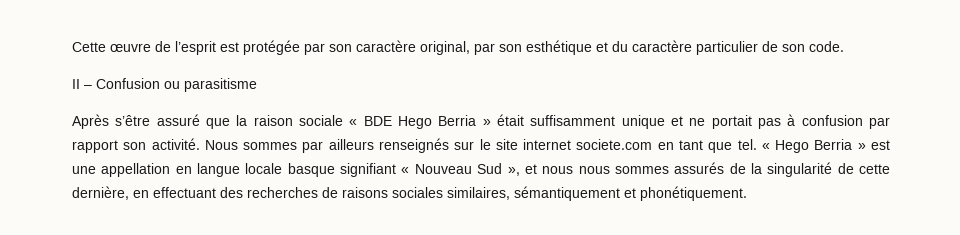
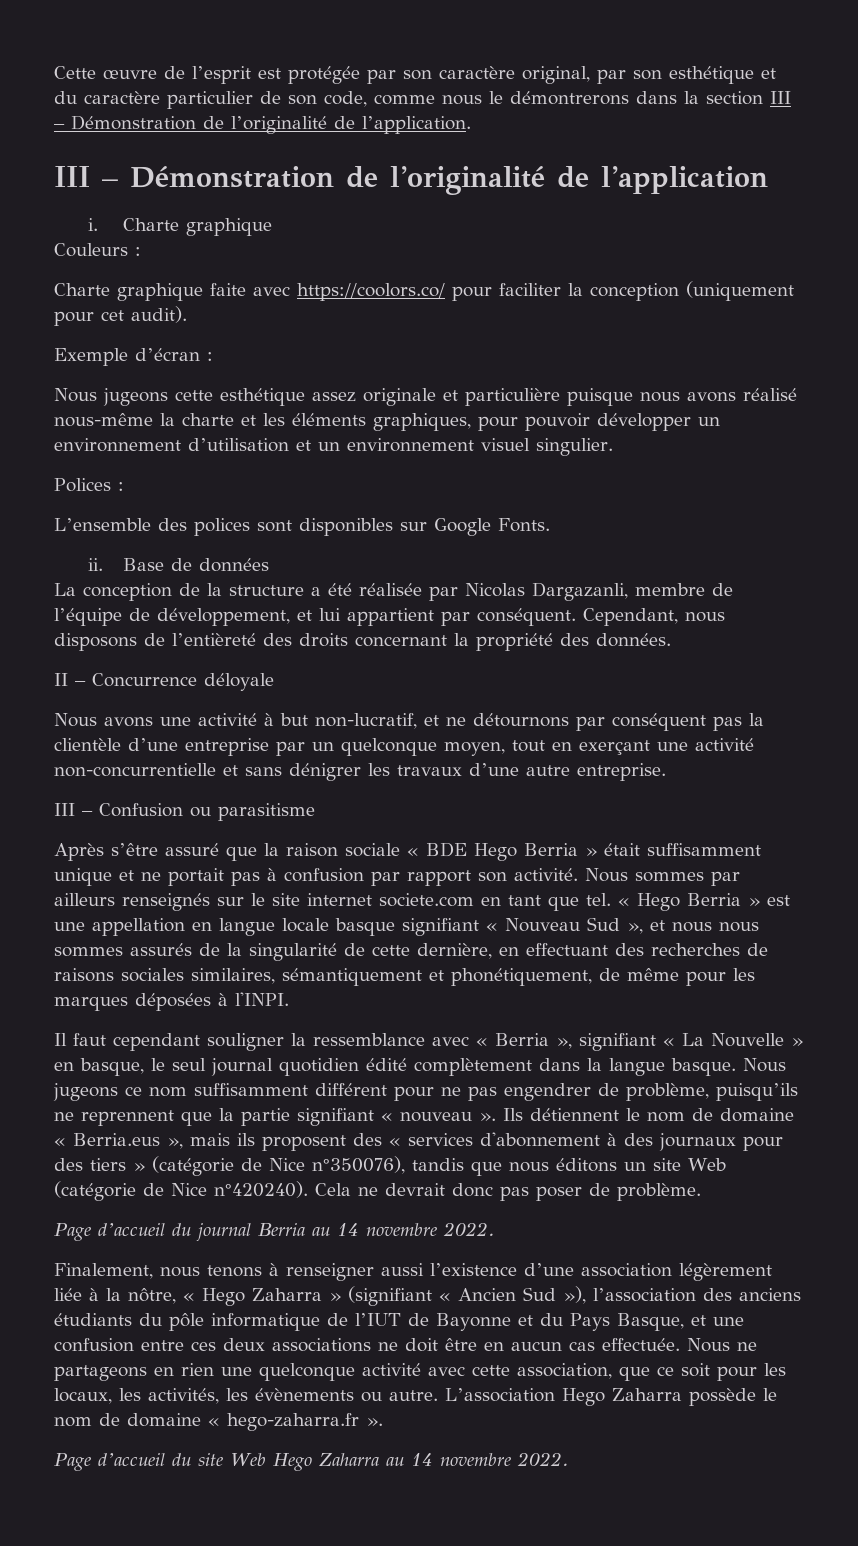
- Cette œuvre de l’esprit est protégée par son caractère original, par son esthétique et du caractère particulier de son code.
- II – Confusion ou parasitisme
+ Cette œuvre de l’esprit est protégée par son caractère original, par son esthétique et du caractère particulier de son code, comme nous le démontrerons dans la section III – Démonstration de l’originalité de l’application.
+ III – Démonstration de l’originalité de l’application
+ i. Charte graphique
+ Couleurs :
+ Charte graphique faite avec https://coolors.co/ pour faciliter la conception (uniquement pour cet audit).
+ Exemple d’écran :
+ Nous jugeons cette esthétique assez originale et particulière puisque nous avons réalisé nous-même la charte et les éléments graphiques, pour pouvoir développer un environnement d’utilisation et un environnement visuel singulier.
+ Polices :
+ L’ensemble des polices sont disponibles sur Google Fonts.
+ ii. Base de données
+ La conception de la structure a été réalisée par Nicolas Dargazanli, membre de l’équipe de développement, et lui appartient par conséquent. Cependant, nous disposons de l’entièreté des droits concernant la propriété des données.
+ II – Concurrence déloyale
+ Nous avons une activité à but non-lucratif, et ne détournons par conséquent pas la clientèle d’une entreprise par un quelconque moyen, tout en exerçant une activité non-concurrentielle et sans dénigrer les travaux d’une autre entreprise.
+ III – Confusion ou parasitisme
- « Hego Berria » est une appellation en langue locale basque signifiant « Nouveau Sud », et nous nous sommes assurés de la singularité de cette dernière, en effectuant des recherches de raisons sociales similaires, sémantiquement et phonétiquement.
+ « Hego Berria » est une appellation en langue locale basque signifiant « Nouveau Sud », et nous nous sommes assurés de la singularité de cette dernière, en effectuant des recherches de raisons sociales similaires, sémantiquement et phonétiquement, de même pour les marques déposées à l'INPI.
+ Il faut cependant souligner la ressemblance avec « Berria », signifiant « La Nouvelle » en basque, le seul journal quotidien édité complètement dans la langue basque. Nous jugeons ce nom suffisamment différent pour ne pas engendrer de problème, puisqu’ils ne reprennent que la partie signifiant « nouveau ». Ils détiennent le nom de domaine « Berria.eus », mais ils proposent des « services d'abonnement à des journaux pour des tiers » (catégorie de Nice n°350076), tandis que nous éditons un site Web (catégorie de Nice n°420240). Cela ne devrait donc pas poser de problème.
+ Page d’accueil du journal Berria au 14 novembre 2022.
+ Finalement, nous tenons à renseigner aussi l’existence d’une association légèrement liée à la nôtre, « Hego Zaharra » (signifiant « Ancien Sud »), l’association des anciens étudiants du pôle informatique de l’IUT de Bayonne et du Pays Basque, et une confusion entre ces deux associations ne doit être en aucun cas effectuée. Nous ne partageons en rien une quelconque activité avec cette association, que ce soit pour les locaux, les activités, les évènements ou autre. L’association Hego Zaharra possède le nom de domaine « hego-zaharra.fr ».
+ Page d’accueil du site Web Hego Zaharra au 14 novembre 2022.

